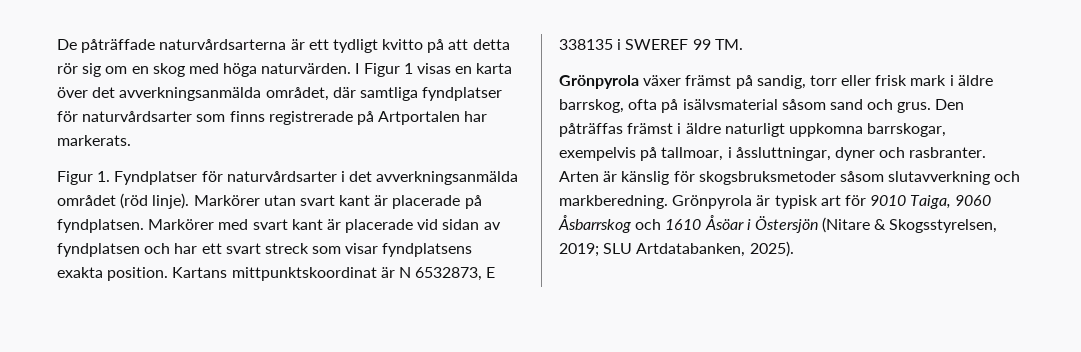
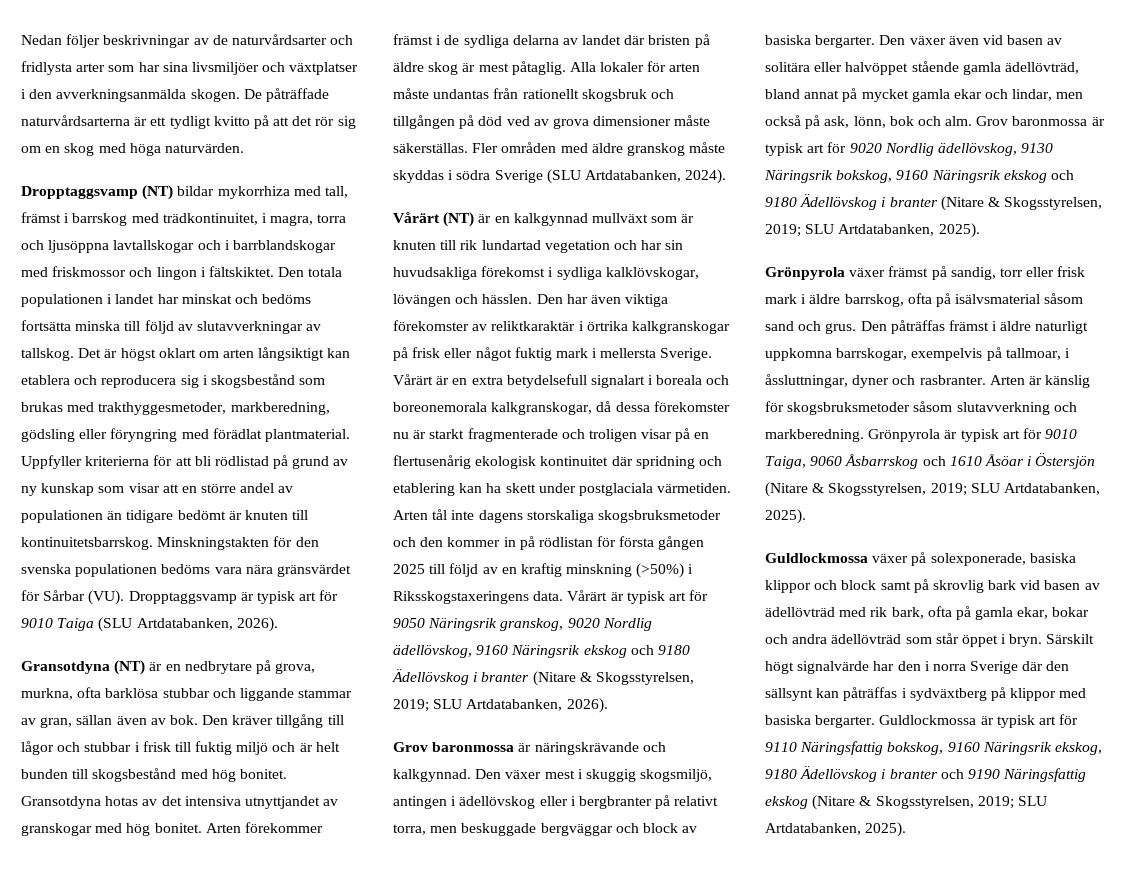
+ Nedan följer beskrivningar av de naturvårdsarter och fridlysta arter som har sina livsmiljöer och växtplatser i den avverkningsanmälda skogen.
- De påträffade naturvårdsarterna är ett tydligt kvitto på att detta rör sig om en skog med höga naturvärden. I Figur 1 visas en karta över det avverkningsanmälda området, där samtliga fyndplatser för naturvårdsarter som finns registrerade på Artportalen har markerats.
- Figur 1. Fyndplatser för naturvårdsarter i det avverkningsanmälda området (röd linje). Markörer utan svart kant är placerade på fyndplatsen. Markörer med svart kant är placerade vid sidan av fyndplatsen och har ett svart streck som visar fyndplatsens exakta position. Kartans mittpunktskoordinat är N 6532873, E 338135 i SWEREF 99 TM.
+ De påträffade naturvårdsarterna är ett tydligt kvitto på att det rör sig om en skog med höga naturvärden.
+ Dropptaggsvamp (NT) bildar mykorrhiza med tall, främst i barrskog med trädkontinuitet, i magra, torra och ljusöppna lavtallskogar och i barrblandskogar med friskmossor och lingon i fältskiktet. Den totala populationen i landet har minskat och bedöms fortsätta minska till följd av slutavverkningar av tallskog. Det är högst oklart om arten långsiktigt kan etablera och reproducera sig i skogsbestånd som brukas med trakthyggesmetoder, markberedning, gödsling eller föryngring med förädlat plantmaterial. Uppfyller kriterierna för att bli rödlistad på grund av ny kunskap som visar att en större andel av populationen än tidigare bedömt är knuten till kontinuitetsbarrskog. Minskningstakten för den svenska populationen bedöms vara nära gränsvärdet för Sårbar (VU). Dropptaggsvamp är typisk art för 9010 Taiga (SLU Artdatabanken, 2026).
+ Gransotdyna (NT) är en nedbrytare på grova, murkna, ofta barklösa stubbar och liggande stammar av gran, sällan även av bok. Den kräver tillgång till lågor och stubbar i frisk till fuktig miljö och är helt bunden till skogsbestånd med hög bonitet. Gransotdyna hotas av det intensiva utnyttjandet av granskogar med hög bonitet. Arten förekommer främst i de sydliga delarna av landet där bristen på äldre skog är mest påtaglig. Alla lokaler för arten måste undantas från rationellt skogsbruk och tillgången på död ved av grova dimensioner måste säkerställas. Fler områden med äldre granskog måste skyddas i södra Sverige (SLU Artdatabanken, 2024).
+ Vårärt (NT) är en kalkgynnad mullväxt som är knuten till rik lundartad vegetation och har sin huvudsakliga förekomst i sydliga kalklövskogar, lövängen och hässlen. Den har även viktiga förekomster av reliktkaraktär i örtrika kalkgranskogar på frisk eller något fuktig mark i mellersta Sverige. Vårärt är en extra betydelsefull signalart i boreala och boreonemorala kalkgranskogar, då dessa förekomster nu är starkt fragmenterade och troligen visar på en flertusenårig ekologisk kontinuitet där spridning och etablering kan ha skett under postglaciala värmetiden. Arten tål inte dagens storskaliga skogsbruksmetoder och den kommer in på rödlistan för första gången 2025 till följd av en kraftig minskning (>50%) i Riksskogstaxeringens data. Vårärt är typisk art för 9050 Näringsrik granskog, 9020 Nordlig ädellövskog, 9160 Näringsrik ekskog och 9180 Ädellövskog i branter (Nitare & Skogsstyrelsen, 2019; SLU Artdatabanken, 2026).
+ Grov baronmossa är näringskrävande och kalkgynnad. Den växer mest i skuggig skogsmiljö, antingen i ädellövskog eller i bergbranter på relativt torra, men beskuggade bergväggar och block av basiska bergarter. Den växer även vid basen av solitära eller halvöppet stående gamla ädellövträd, bland annat på mycket gamla ekar och lindar, men också på ask, lönn, bok och alm. Grov baronmossa är typisk art för 9020 Nordlig ädellövskog, 9130 Näringsrik bokskog, 9160 Näringsrik ekskog och 9180 Ädellövskog i branter (Nitare & Skogsstyrelsen, 2019; SLU Artdatabanken, 2025).
+ Guldlockmossa växer på solexponerade, basiska klippor och block samt på skrovlig bark vid basen av ädellövträd med rik bark, ofta på gamla ekar, bokar och andra ädellövträd som står öppet i bryn. Särskilt högt signalvärde har den i norra Sverige där den sällsynt kan påträffas i sydväxtberg på klippor med basiska bergarter. Guldlockmossa är typisk art för 9110 Näringsfattig bokskog, 9160 Näringsrik ekskog, 9180 Ädellövskog i branter och 9190 Näringsfattig ekskog (Nitare & Skogsstyrelsen, 2019; SLU Artdatabanken, 2025).

